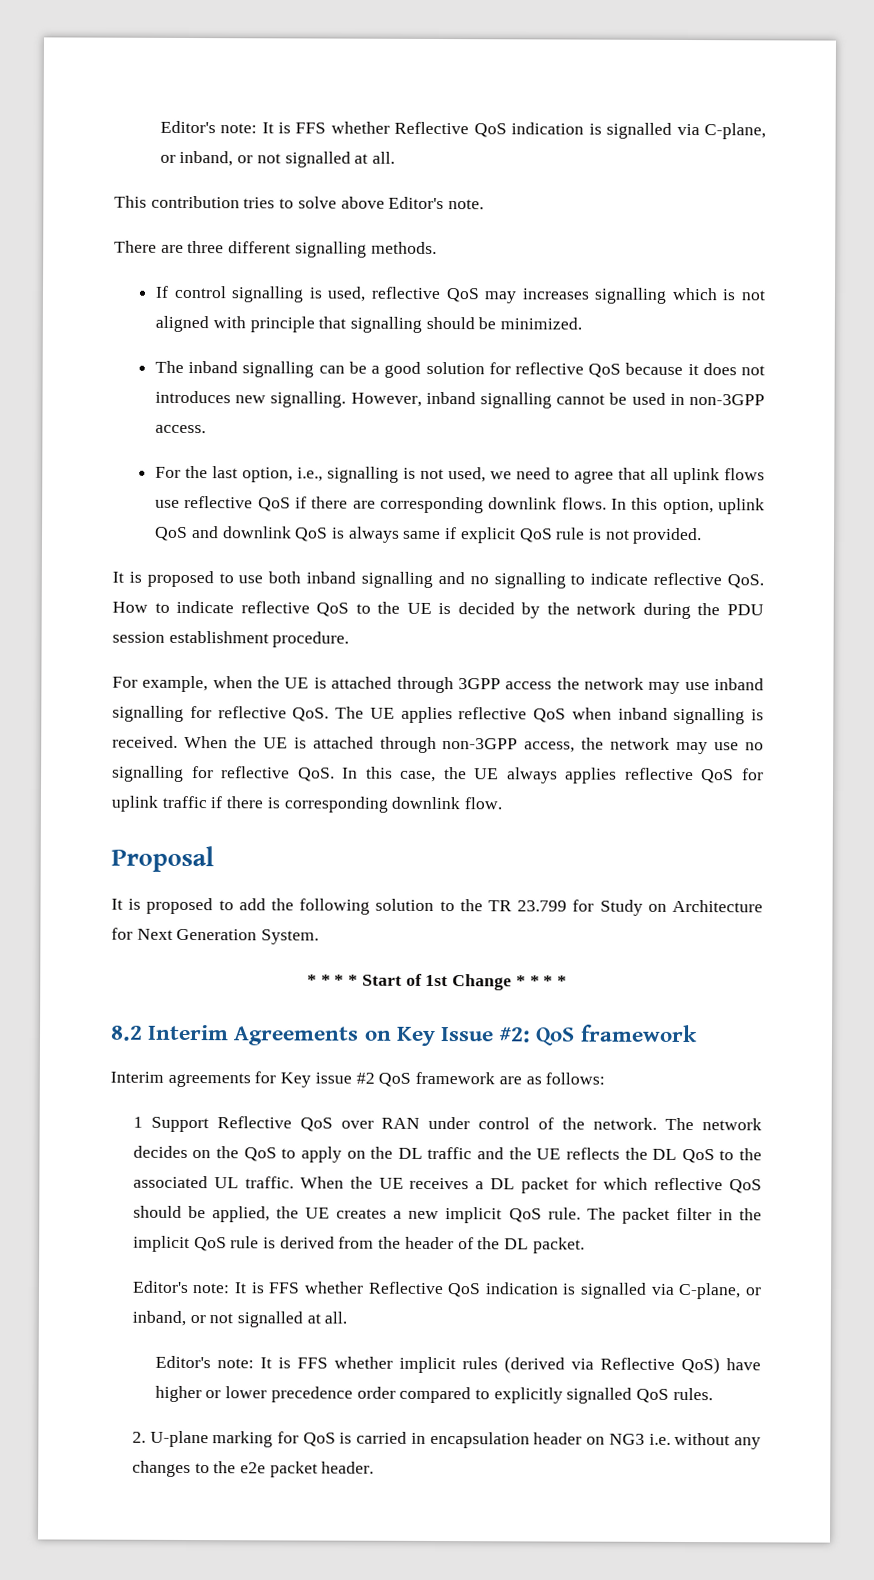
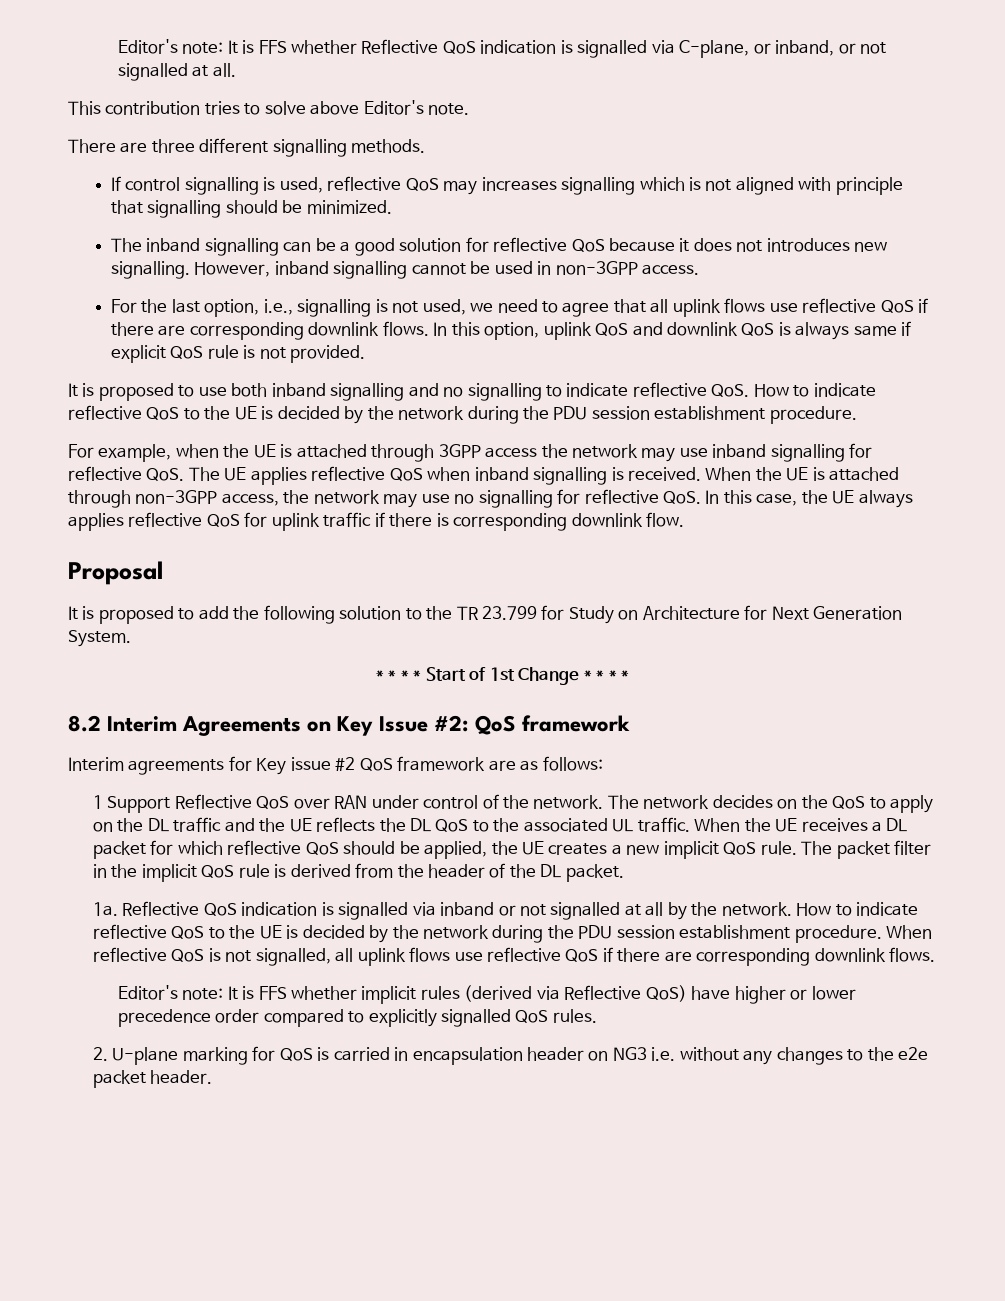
  The packet filter in the implicit QoS rule is derived from the header of the DL packet.
- Editor's note: It is FFS whether Reflective QoS indication is signalled via C-plane, or inband, or not signalled at all.
+ 1a. Reflective QoS indication is signalled via inband or not signalled at all by the network. How to indicate reflective QoS to the UE is decided by the network during the PDU session establishment procedure. When reflective QoS is not signalled, all uplink flows use reflective QoS if there are corresponding downlink flows.

